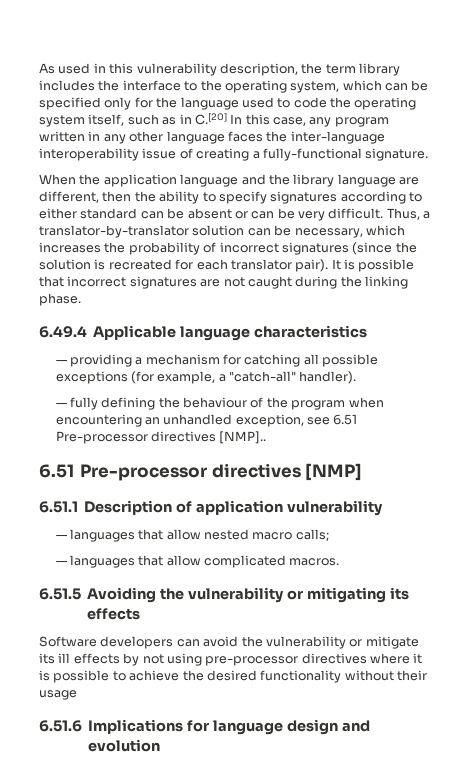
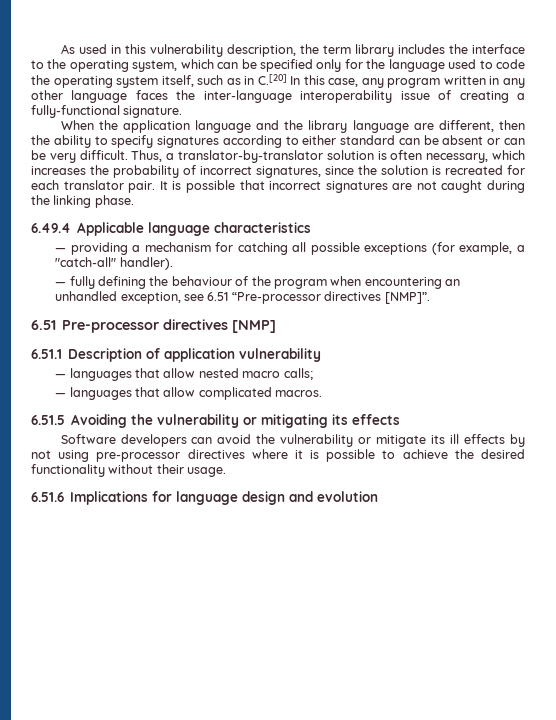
- Thus, a translator-by-translator solution can be necessary, which increases the probability of incorrect signatures (since the solution is recreated for each translator pair).
+ Thus, a translator-by-translator solution is often necessary, which increases the probability of incorrect signatures, since the solution is recreated for each translator pair.
- — fully defining the behaviour of the program when encountering an unhandled exception, see 6.51 Pre-processor directives [NMP]..
+ — fully defining the behaviour of the program when encountering an unhandled exception, see 6.51 “Pre-processor directives [NMP]”.
- Software developers can avoid the vulnerability or mitigate its ill effects by not using pre-processor directives where it is possible to achieve the desired functionality without their usage
+ Software developers can avoid the vulnerability or mitigate its ill effects by not using pre-processor directives where it is possible to achieve the desired functionality without their usage.

